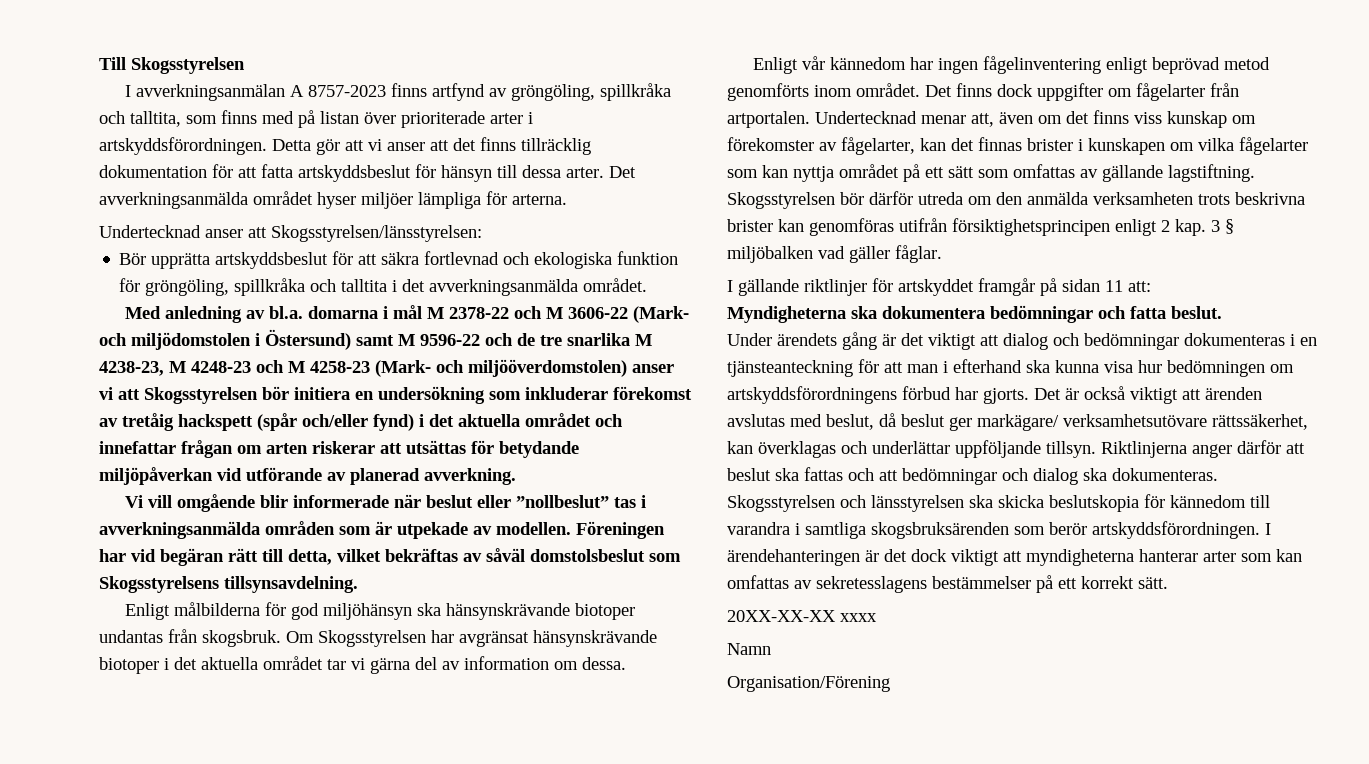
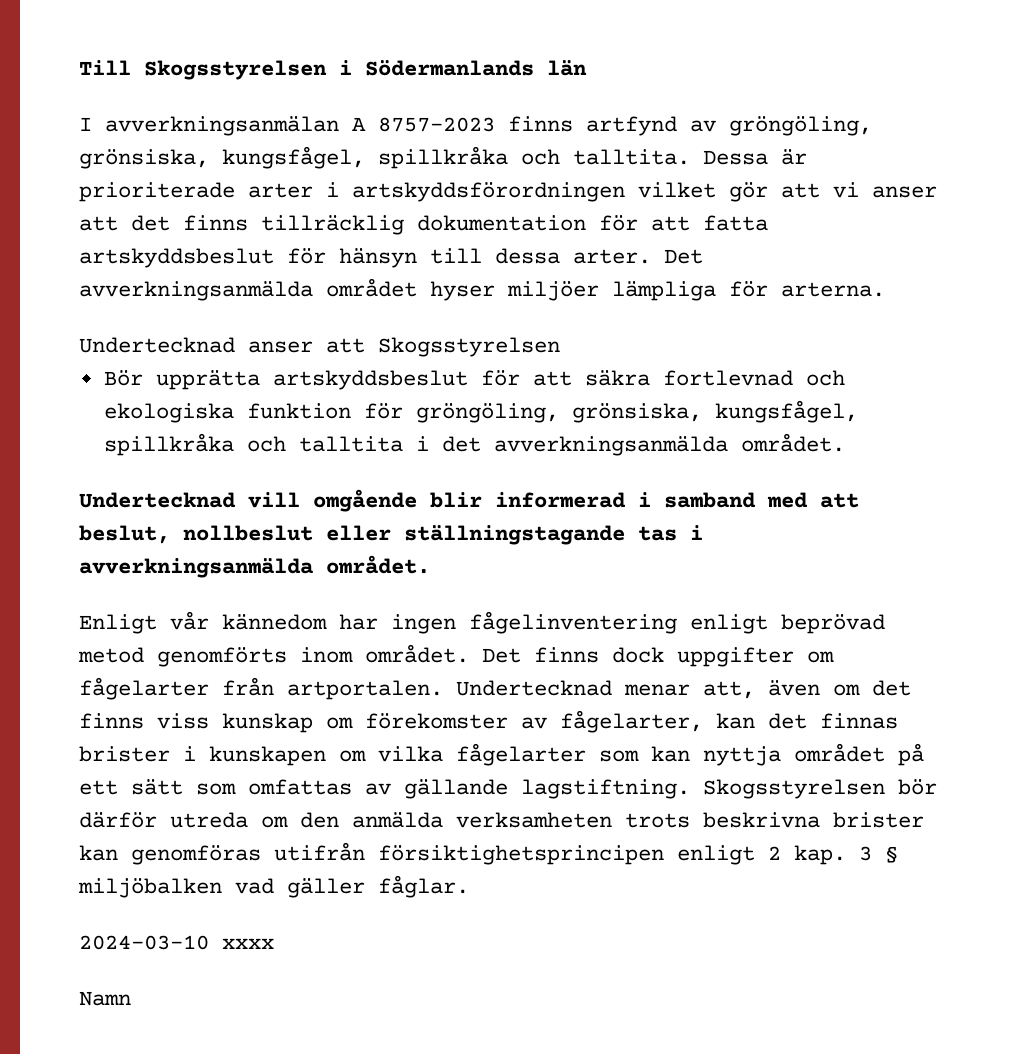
- Till Skogsstyrelsen
+ Till Skogsstyrelsen i Södermanlands län
- I avverkningsanmälan A 8757-2023 finns artfynd av gröngöling, spillkråka och talltita, som finns med på listan över prioriterade arter i artskyddsförordningen. Detta gör att vi anser att det finns tillräcklig dokumentation för att fatta artskyddsbeslut för hänsyn till dessa arter.
+ I avverkningsanmälan A 8757-2023 finns artfynd av gröngöling, grönsiska, kungsfågel, spillkråka och talltita. Dessa är prioriterade arter i artskyddsförordningen vilket gör att vi anser att det finns tillräcklig dokumentation för att fatta artskyddsbeslut för hänsyn till dessa arter.
- Undertecknad anser att Skogsstyrelsen/länsstyrelsen:
+ Undertecknad anser att Skogsstyrelsen
- Bör upprätta artskyddsbeslut för att säkra fortlevnad och ekologiska funktion för gröngöling, spillkråka och talltita i det avverkningsanmälda området.
+ Bör upprätta artskyddsbeslut för att säkra fortlevnad och ekologiska funktion för gröngöling, grönsiska, kungsfågel, spillkråka och talltita i det avverkningsanmälda området.
- Med anledning av bl.a. domarna i mål M 2378-22 och M 3606-22 (Mark- och miljödomstolen i Östersund) samt M 9596-22 och de tre snarlika M 4238-23, M 4248-23 och M 4258-23 (Mark- och miljööverdomstolen) anser vi att Skogsstyrelsen bör initiera en undersökning som inkluderar förekomst av tretåig hackspett (spår och/eller fynd) i det aktuella området och innefattar frågan om arten riskerar att utsättas för betydande miljöpåverkan vid utförande av planerad avverkning.
- Vi vill omgående blir informerade när beslut eller ”nollbeslut” tas i avverkningsanmälda områden som är utpekade av modellen. Föreningen har vid begäran rätt till detta, vilket bekräftas av såväl domstolsbeslut som Skogsstyrelsens tillsynsavdelning.
- Enligt målbilderna för god miljöhänsyn ska hänsynskrävande biotoper undantas från skogsbruk. Om Skogsstyrelsen har avgränsat hänsynskrävande biotoper i det aktuella området tar vi gärna del av information om dessa.
+ Undertecknad vill omgående blir informerad i samband med att beslut, nollbeslut eller ställningstagande tas i avverkningsanmälda området.
- I gällande riktlinjer för artskyddet framgår på sidan 11 att:
- Myndigheterna ska dokumentera bedömningar och fatta beslut.
- Under ärendets gång är det viktigt att dialog och bedömningar dokumenteras i en tjänsteanteckning för att man i efterhand ska kunna visa hur bedömningen om artskyddsförordningens förbud har gjorts. Det är också viktigt att ärenden avslutas med beslut, då beslut ger markägare/ verksamhetsutövare rättssäkerhet, kan överklagas och underlättar uppföljande tillsyn. Riktlinjerna anger därför att beslut ska fattas och att bedömningar och dialog ska dokumenteras. Skogsstyrelsen och länsstyrelsen ska skicka beslutskopia för kännedom till varandra i samtliga skogsbruksärenden som berör artskyddsförordningen. I ärendehanteringen är det dock viktigt att myndigheterna hanterar arter som kan omfattas av sekretesslagens bestämmelser på ett korrekt sätt.
- 20XX-XX-XX xxxx
+ 2024-03-10 xxxx
- Organisation/Förening

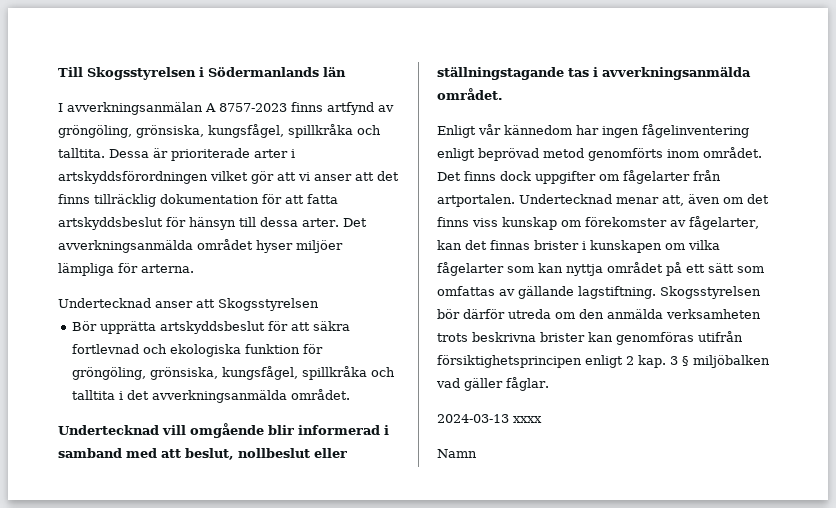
- 2024-03-10 xxxx
+ 2024-03-13 xxxx

